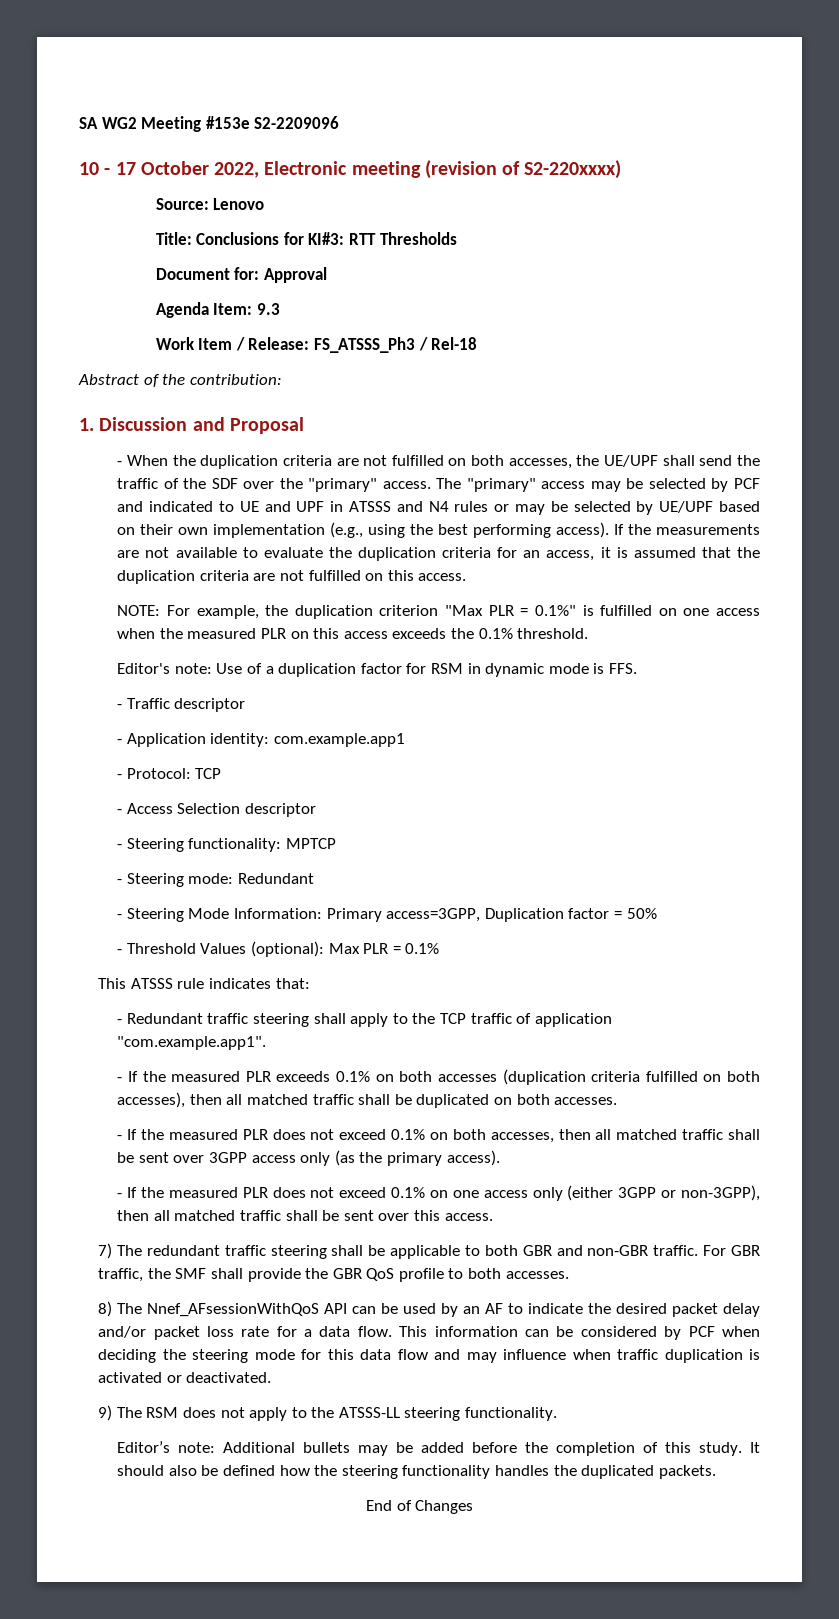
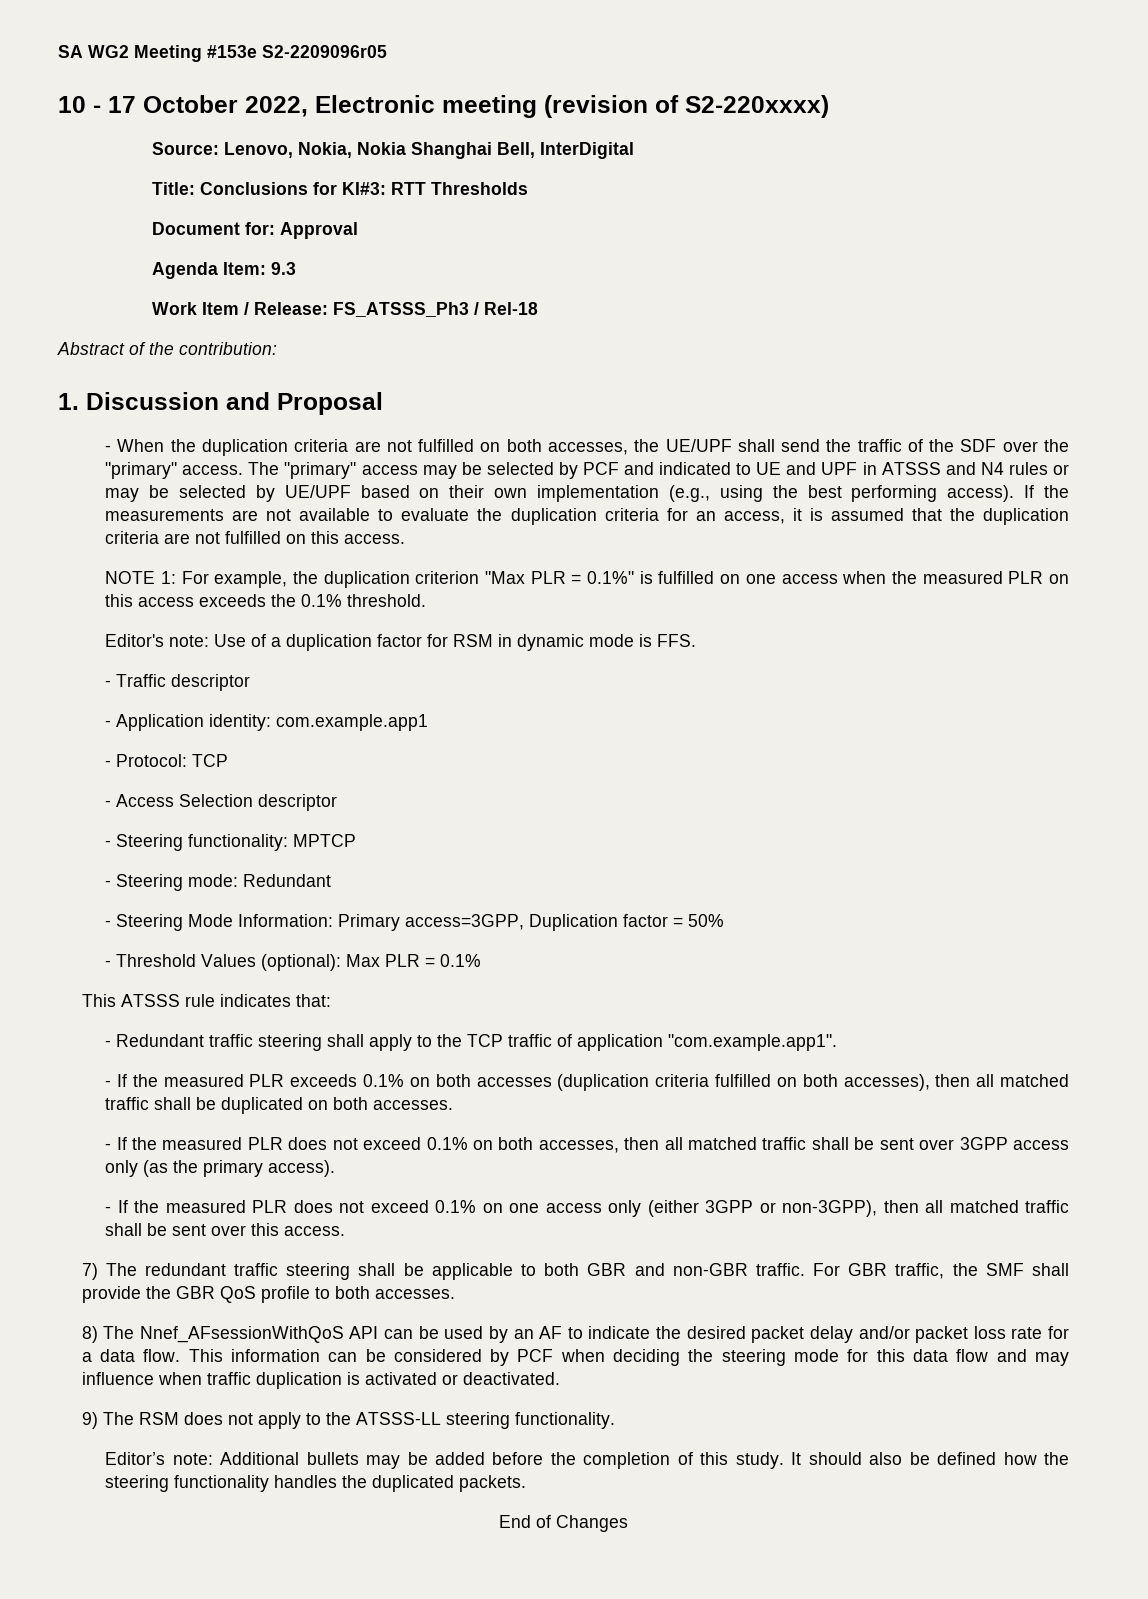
- SA WG2 Meeting #153e S2-2209096
+ SA WG2 Meeting #153e S2-2209096r05
- Source: Lenovo
+ Source: Lenovo, Nokia, Nokia Shanghai Bell, InterDigital
- NOTE: For example, the duplication criterion "Max PLR = 0.1%" is fulfilled on one access when the measured PLR on this access exceeds the 0.1% threshold.
+ NOTE 1: For example, the duplication criterion "Max PLR = 0.1%" is fulfilled on one access when the measured PLR on this access exceeds the 0.1% threshold.

